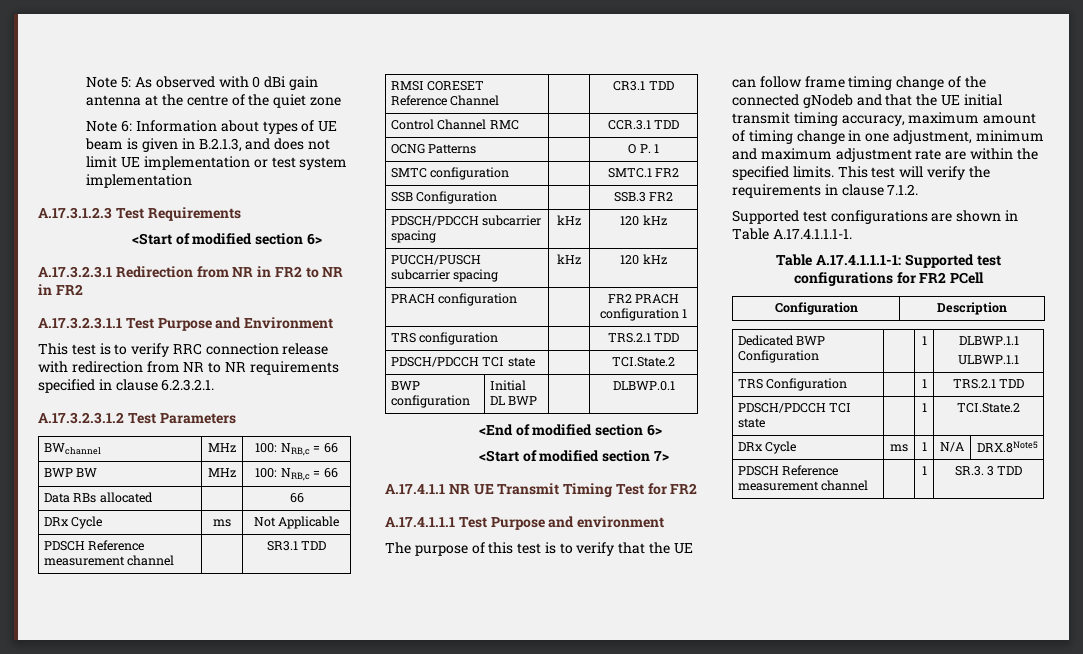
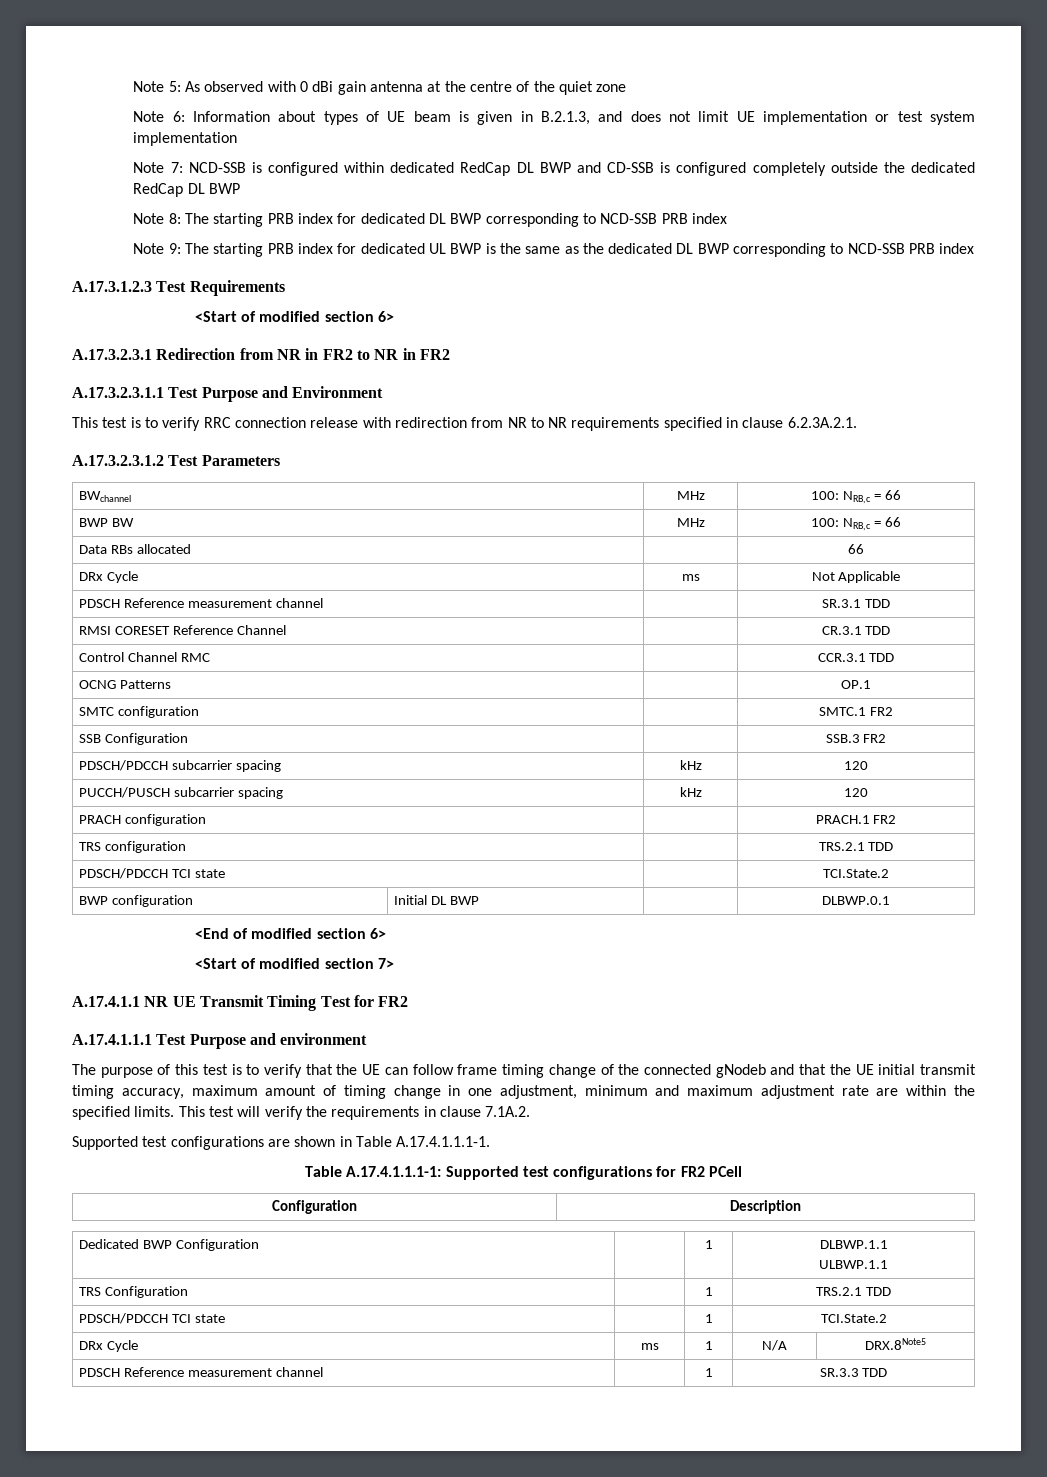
+ Note 7: NCD-SSB is configured within dedicated RedCap DL BWP and CD-SSB is configured completely outside the dedicated RedCap DL BWP
+ Note 8: The starting PRB index for dedicated DL BWP corresponding to NCD-SSB PRB index
+ Note 9: The starting PRB index for dedicated UL BWP is the same as the dedicated DL BWP corresponding to NCD-SSB PRB index
- This test is to verify RRC connection release with redirection from NR to NR requirements specified in clause 6.2.3.2.1.
+ This test is to verify RRC connection release with redirection from NR to NR requirements specified in clause 6.2.3A.2.1.
- PDSCH Reference measurement channel | | SR3.1 TDD
+ PDSCH Reference measurement channel | | SR.3.1 TDD
- RMSI CORESET Reference Channel | | CR3.1 TDD
+ RMSI CORESET Reference Channel | | CR.3.1 TDD
- OCNG Patterns | | O P. 1
+ OCNG Patterns | | OP.1
- PDSCH/PDCCH subcarrier spacing | kHz | 120 kHz
+ PDSCH/PDCCH subcarrier spacing | kHz | 120
- PUCCH/PUSCH subcarrier spacing | kHz | 120 kHz
+ PUCCH/PUSCH subcarrier spacing | kHz | 120
- PRACH configuration | | FR2 PRACH configuration 1
+ PRACH configuration | | PRACH.1 FR2
- This test will verify the requirements in clause 7.1.2.
+ This test will verify the requirements in clause 7.1A.2.
- PDSCH Reference measurement channel | | 1 | SR.3. 3 TDD
+ PDSCH Reference measurement channel | | 1 | SR.3.3 TDD

